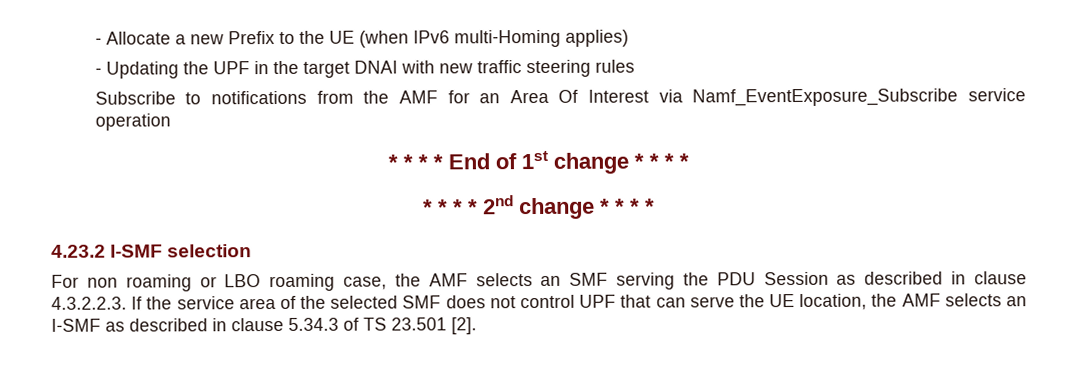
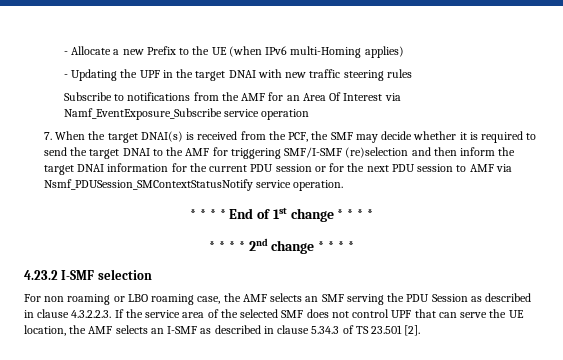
+ 7. When the target DNAI(s) is received from the PCF, the SMF may decide whether it is required to send the target DNAI to the AMF for triggering SMF/I-SMF (re)selection and then inform the target DNAI information for the current PDU session or for the next PDU session to AMF via Nsmf_PDUSession_SMContextStatusNotify service operation.

